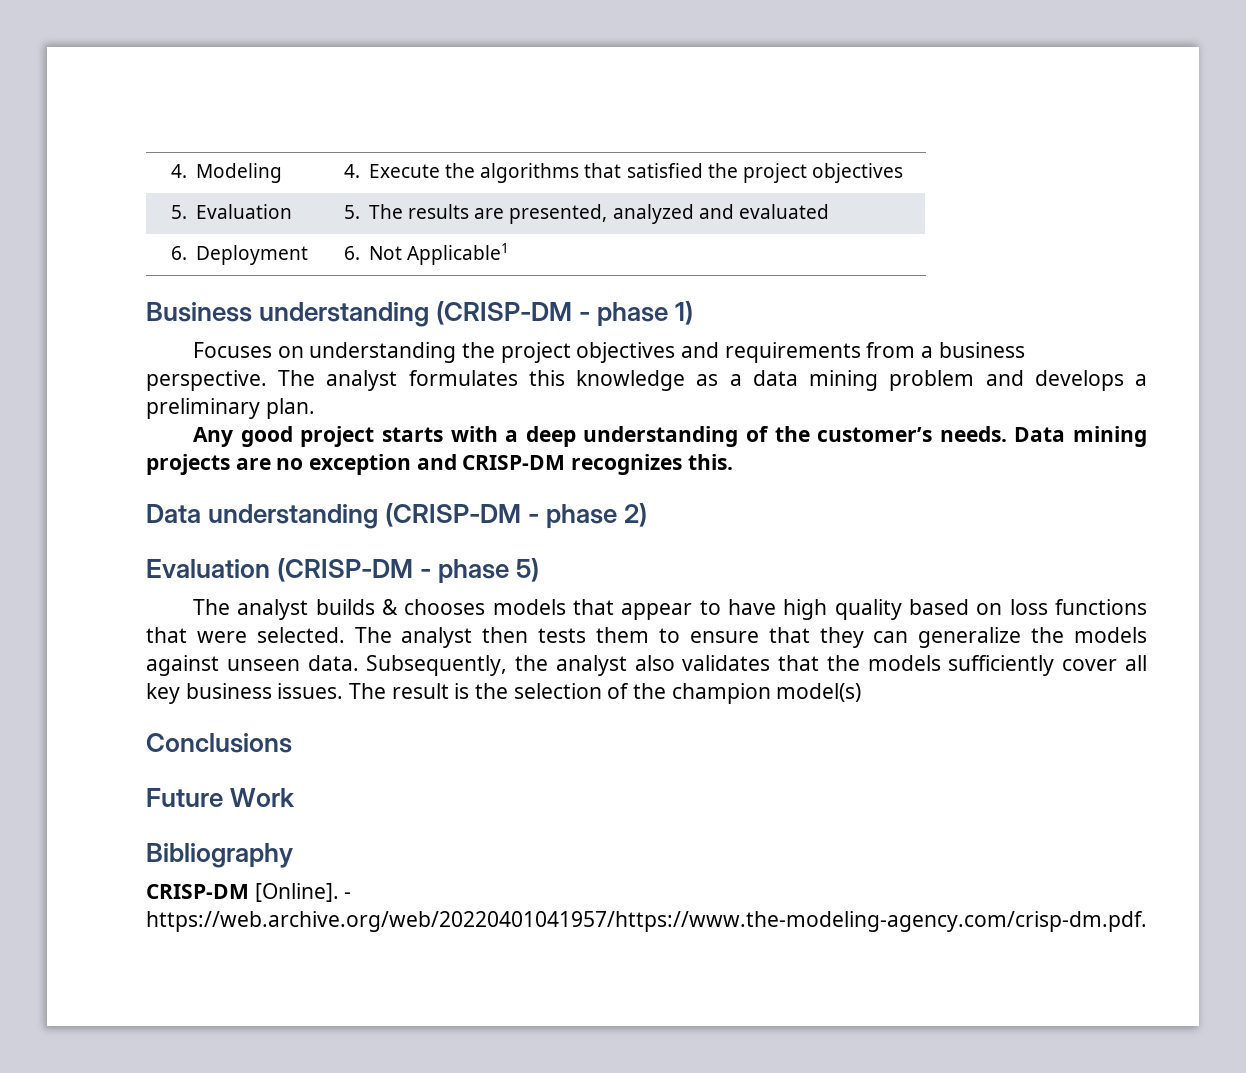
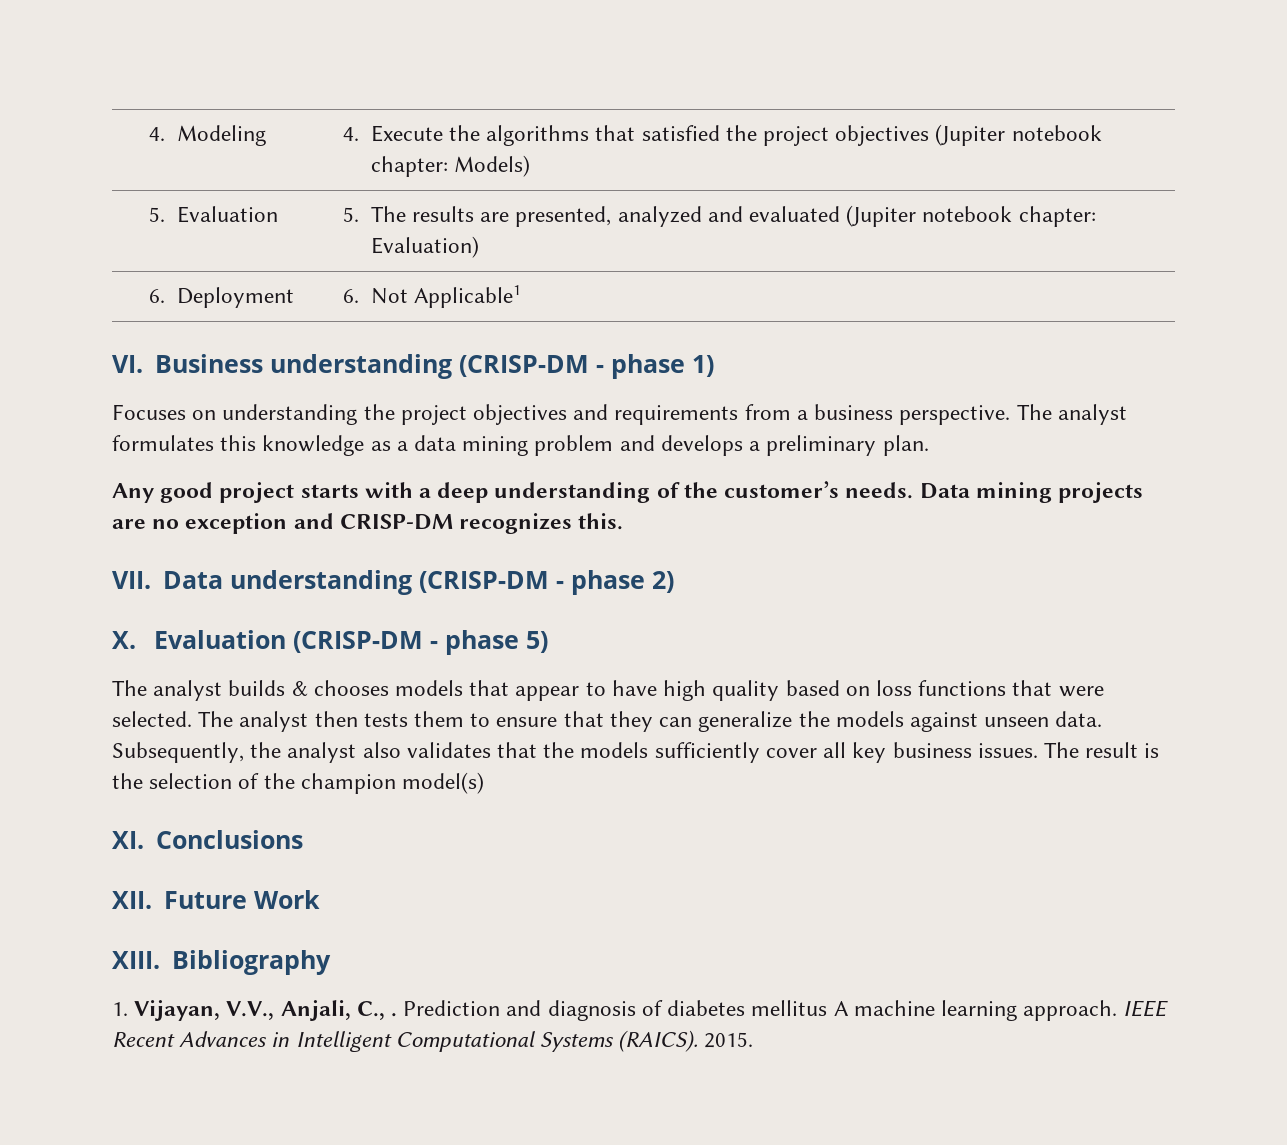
- 4. Modeling | 4. Execute the algorithms that satisfied the project objectives
+ 4. Modeling | 4. Execute the algorithms that satisfied the project objectives (Jupiter notebook chapter: Models)
- 5. Evaluation | 5. The results are presented, analyzed and evaluated
+ 5. Evaluation | 5. The results are presented, analyzed and evaluated (Jupiter notebook chapter: Evaluation)
- Business understanding (CRISP-DM - phase 1)
+ VI. Business understanding (CRISP-DM - phase 1)
- Data understanding (CRISP-DM - phase 2)
+ VII. Data understanding (CRISP-DM - phase 2)
- Evaluation (CRISP-DM - phase 5)
+ X. Evaluation (CRISP-DM - phase 5)
- Conclusions
+ XI. Conclusions
- Future Work
+ XII. Future Work
+ XIII.
- CRISP-DM [Online]. - https://web.archive.org/web/20220401041957/https://www.the-modeling-agency.com/crisp-dm.pdf.
+ 1. Vijayan, V.V., Anjali, C., . Prediction and diagnosis of diabetes mellitus A machine learning approach. IEEE Recent Advances in Intelligent Computational Systems (RAICS). 2015.

